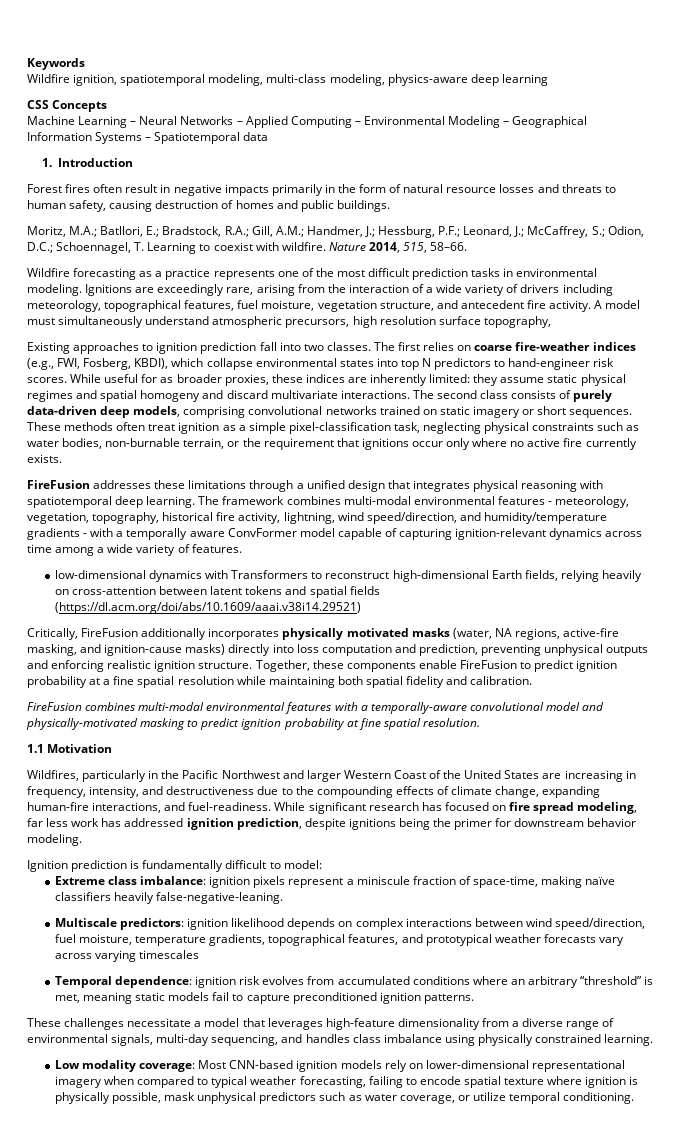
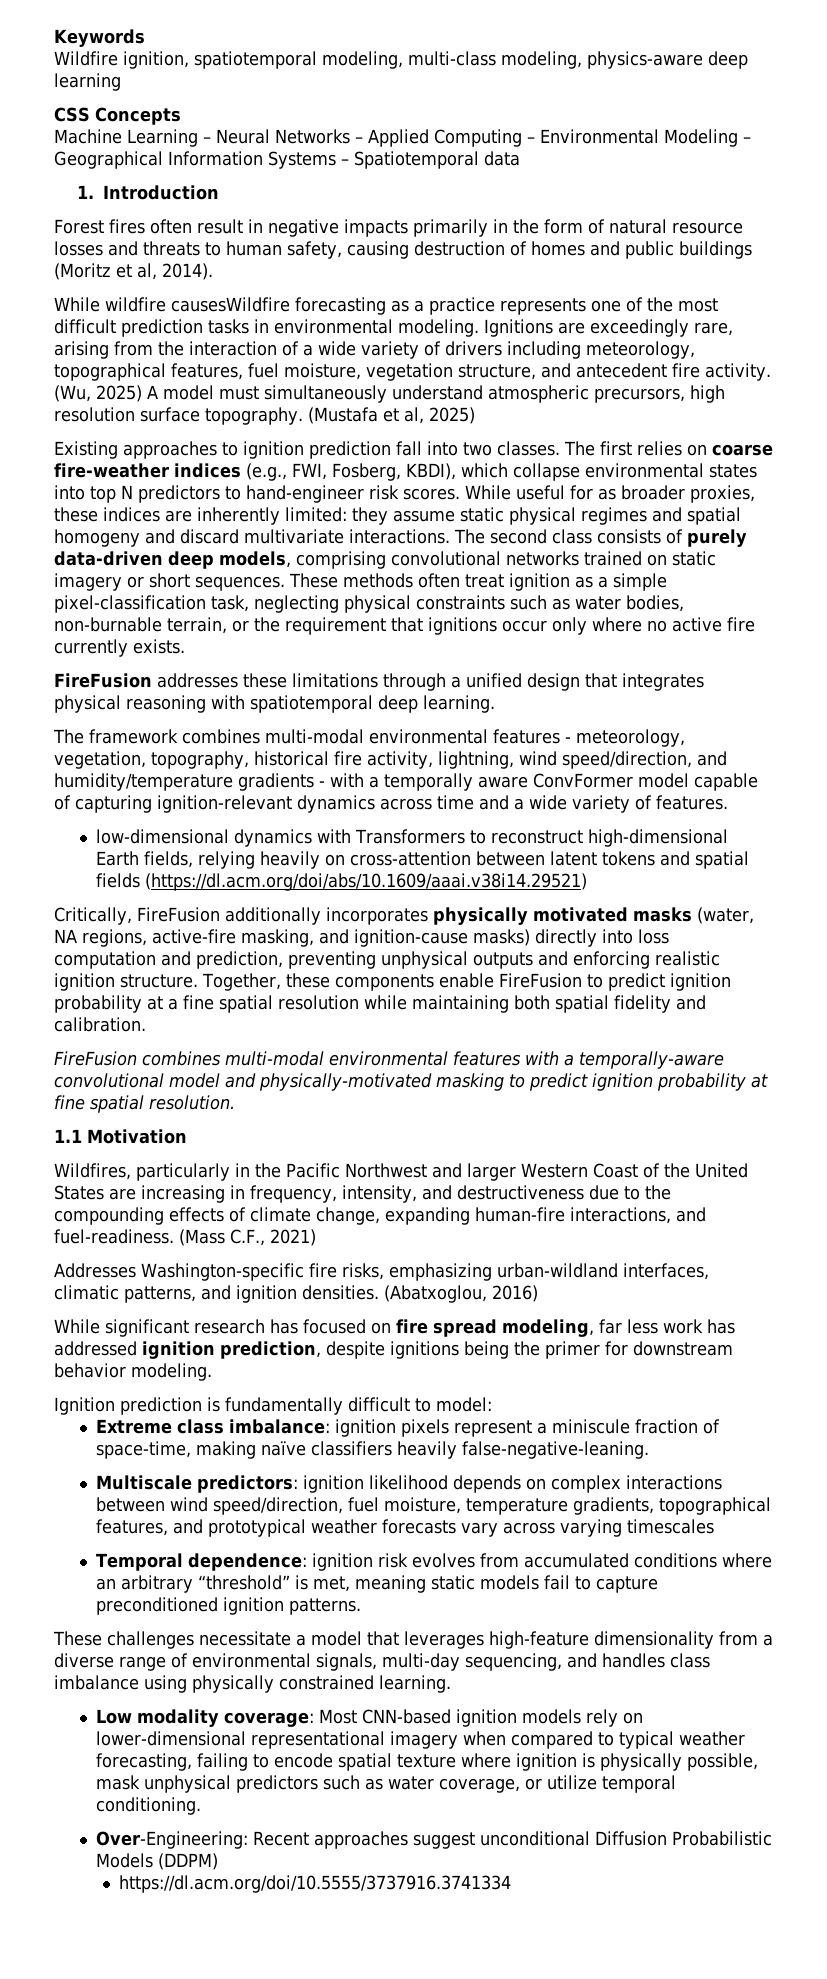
- Forest fires often result in negative impacts primarily in the form of natural resource losses and threats to human safety, causing destruction of homes and public buildings.
- Moritz, M.A.; Batllori, E.; Bradstock, R.A.; Gill, A.M.; Handmer, J.; Hessburg, P.F.; Leonard, J.; McCaffrey, S.; Odion, D.C.; Schoennagel, T. Learning to coexist with wildfire. Nature 2014, 515, 58–66.
- Wildfire forecasting as a practice represents one of the most difficult prediction tasks in environmental modeling.
+ Forest fires often result in negative impacts primarily in the form of natural resource losses and threats to human safety, causing destruction of homes and public buildings (Moritz et al, 2014).
+ While wildfire causesWildfire forecasting as a practice represents one of the most difficult prediction tasks in environmental modeling.
- A model must simultaneously understand atmospheric precursors, high resolution surface topography,
+ (Wu, 2025) A model must simultaneously understand atmospheric precursors, high resolution surface topography. (Mustafa et al, 2025)
- FireFusion addresses these limitations through a unified design that integrates physical reasoning with spatiotemporal deep learning. The framework combines multi-modal environmental features - meteorology, vegetation, topography, historical fire activity, lightning, wind speed/direction, and humidity/temperature gradients - with a temporally aware ConvFormer model capable of capturing ignition-relevant dynamics across time among a wide variety of features.
+ FireFusion addresses these limitations through a unified design that integrates physical reasoning with spatiotemporal deep learning.
+ The framework combines multi-modal environmental features - meteorology, vegetation, topography, historical fire activity, lightning, wind speed/direction, and humidity/temperature gradients - with a temporally aware ConvFormer model capable of capturing ignition-relevant dynamics across time and a wide variety of features.
- Wildfires, particularly in the Pacific Northwest and larger Western Coast of the United States are increasing in frequency, intensity, and destructiveness due to the compounding effects of climate change, expanding human-fire interactions, and fuel-readiness. While significant research has focused on fire spread modeling, far less work has addressed ignition prediction, despite ignitions being the primer for downstream behavior modeling.
+ Wildfires, particularly in the Pacific Northwest and larger Western Coast of the United States are increasing in frequency, intensity, and destructiveness due to the compounding effects of climate change, expanding human-fire interactions, and fuel-readiness. (Mass C.F., 2021)
+ Addresses Washington-specific fire risks, emphasizing urban-wildland interfaces, climatic patterns, and ignition densities. (Abatxoglou, 2016)
+ While significant research has focused on fire spread modeling, far less work has addressed ignition prediction, despite ignitions being the primer for downstream behavior modeling.
+ Over-Engineering: Recent approaches suggest unconditional Diffusion Probabilistic Models (DDPM)
+ https://dl.acm.org/doi/10.5555/3737916.3741334

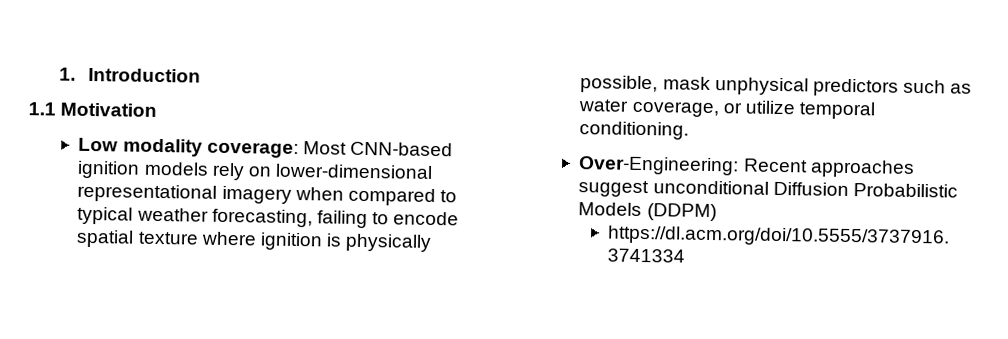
- Keywords
- Wildfire ignition, spatiotemporal modeling, multi-class modeling, physics-aware deep learning
- CSS Concepts
- Machine Learning – Neural Networks – Applied Computing – Environmental Modeling – Geographical Information Systems – Spatiotemporal data
  1. Introduction
- Forest fires often result in negative impacts primarily in the form of natural resource losses and threats to human safety, causing destruction of homes and public buildings (Moritz et al, 2014).
- While wildfire causesWildfire forecasting as a practice represents one of the most difficult prediction tasks in environmental modeling. Ignitions are exceedingly rare, arising from the interaction of a wide variety of drivers including meteorology, topographical features, fuel moisture, vegetation structure, and antecedent fire activity. (Wu, 2025) A model must simultaneously understand atmospheric precursors, high resolution surface topography. (Mustafa et al, 2025)
- Existing approaches to ignition prediction fall into two classes. The first relies on coarse fire-weather indices (e.g., FWI, Fosberg, KBDI), which collapse environmental states into top N predictors to hand-engineer risk scores. While useful for as broader proxies, these indices are inherently limited: they assume static physical regimes and spatial homogeny and discard multivariate interactions. The second class consists of purely data-driven deep models, comprising convolutional networks trained on static imagery or short sequences. These methods often treat ignition as a simple pixel-classification task, neglecting physical constraints such as water bodies, non-burnable terrain, or the requirement that ignitions occur only where no active fire currently exists.
- FireFusion addresses these limitations through a unified design that integrates physical reasoning with spatiotemporal deep learning.
- The framework combines multi-modal environmental features - meteorology, vegetation, topography, historical fire activity, lightning, wind speed/direction, and humidity/temperature gradients - with a temporally aware ConvFormer model capable of capturing ignition-relevant dynamics across time and a wide variety of features.
- low-dimensional dynamics with Transformers to reconstruct high-dimensional Earth fields, relying heavily on cross-attention between latent tokens and spatial fields (https://dl.acm.org/doi/abs/10.1609/aaai.v38i14.29521)
- Critically, FireFusion additionally incorporates physically motivated masks (water, NA regions, active-fire masking, and ignition-cause masks) directly into loss computation and prediction, preventing unphysical outputs and enforcing realistic ignition structure. Together, these components enable FireFusion to predict ignition probability at a fine spatial resolution while maintaining both spatial fidelity and calibration.
- FireFusion combines multi-modal environmental features with a temporally-aware convolutional model and physically-motivated masking to predict ignition probability at fine spatial resolution.
  1.1 Motivation
- Wildfires, particularly in the Pacific Northwest and larger Western Coast of the United States are increasing in frequency, intensity, and destructiveness due to the compounding effects of climate change, expanding human-fire interactions, and fuel-readiness. (Mass C.F., 2021)
- Addresses Washington-specific fire risks, emphasizing urban-wildland interfaces, climatic patterns, and ignition densities. (Abatxoglou, 2016)
- While significant research has focused on fire spread modeling, far less work has addressed ignition prediction, despite ignitions being the primer for downstream behavior modeling.
- Ignition prediction is fundamentally difficult to model:
- Extreme class imbalance: ignition pixels represent a miniscule fraction of space-time, making naïve classifiers heavily false-negative-leaning.
- Multiscale predictors: ignition likelihood depends on complex interactions between wind speed/direction, fuel moisture, temperature gradients, topographical features, and prototypical weather forecasts vary across varying timescales
- Temporal dependence: ignition risk evolves from accumulated conditions where an arbitrary “threshold” is met, meaning static models fail to capture preconditioned ignition patterns.
- These challenges necessitate a model that leverages high-feature dimensionality from a diverse range of environmental signals, multi-day sequencing, and handles class imbalance using physically constrained learning.

